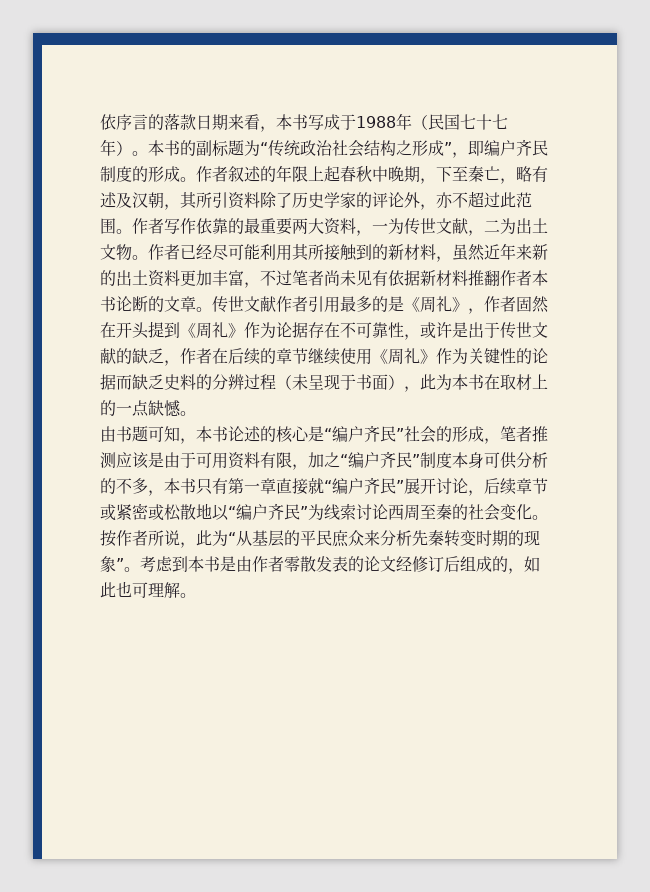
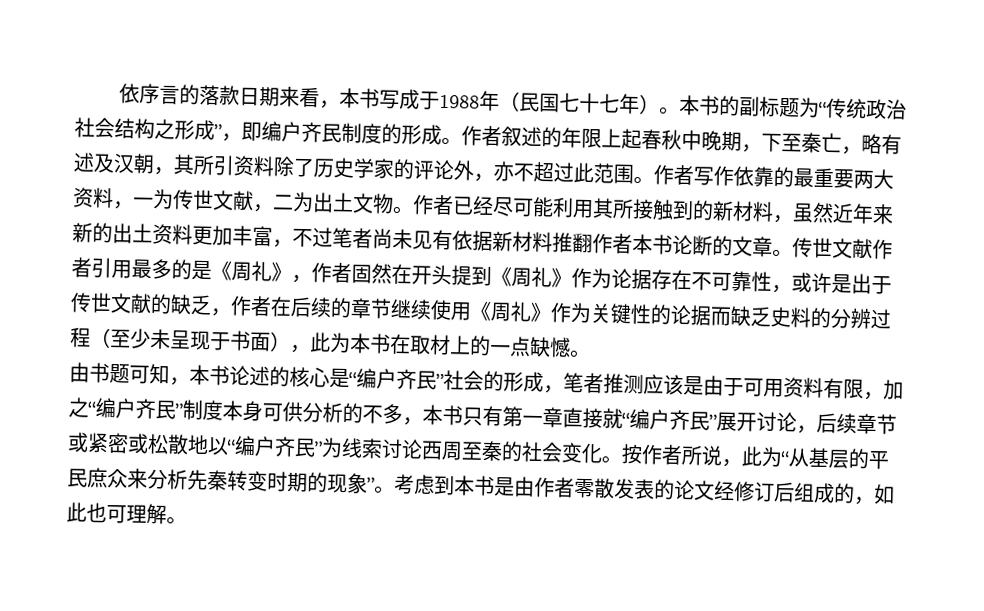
- 传世文献作者引用最多的是《周礼》，作者固然在开头提到《周礼》作为论据存在不可靠性，或许是出于传世文献的缺乏，作者在后续的章节继续使用《周礼》作为关键性的论据而缺乏史料的分辨过程（未呈现于书面），此为本书在取材上的一点缺憾。
+ 传世文献作者引用最多的是《周礼》，作者固然在开头提到《周礼》作为论据存在不可靠性，或许是出于传世文献的缺乏，作者在后续的章节继续使用《周礼》作为关键性的论据而缺乏史料的分辨过程（至少未呈现于书面），此为本书在取材上的一点缺憾。

